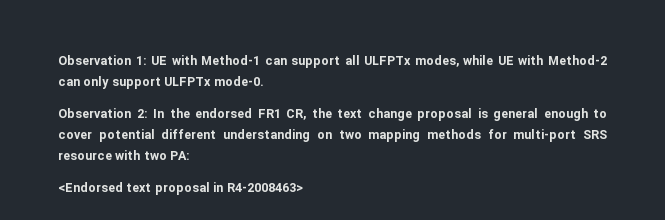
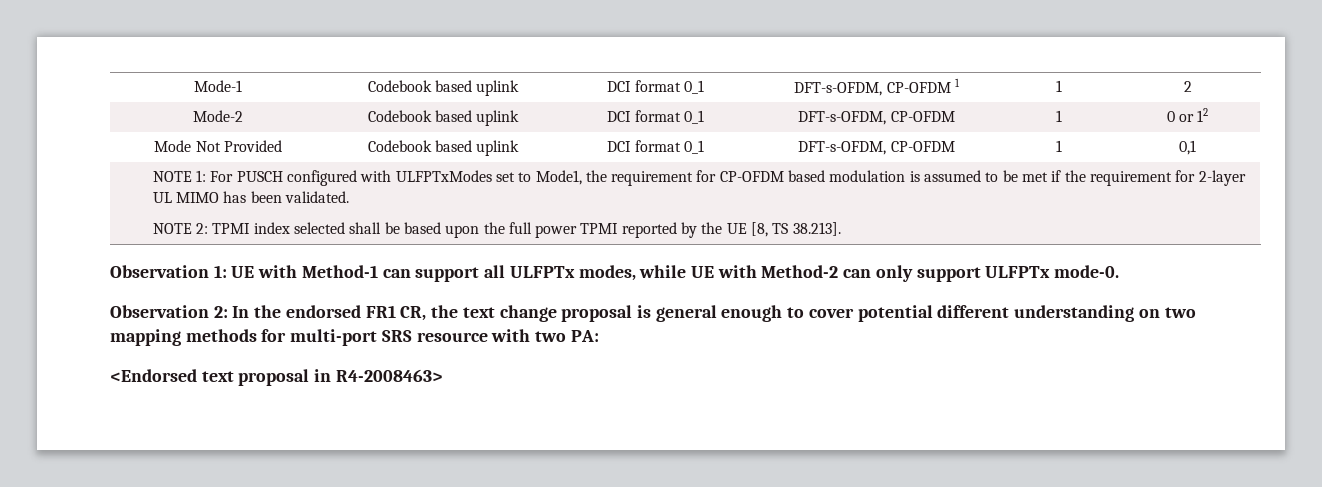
+ Mode-1 | Codebook based uplink | DCI format 0_1 | DFT-s-OFDM, CP-OFDM 1 | 1 | 2
+ Mode-2 | Codebook based uplink | DCI format 0_1 | DFT-s-OFDM, CP-OFDM | 1 | 0 or 12
+ Mode Not Provided | Codebook based uplink | DCI format 0_1 | DFT-s-OFDM, CP-OFDM | 1 | 0,1
+ NOTE 1: For PUSCH configured with ULFPTxModes set to Mode1, the requirement for CP-OFDM based modulation is assumed to be met if the requirement for 2-layer UL MIMO has been validated.
+ NOTE 2: TPMI index selected shall be based upon the full power TPMI reported by the UE [8, TS 38.213].

